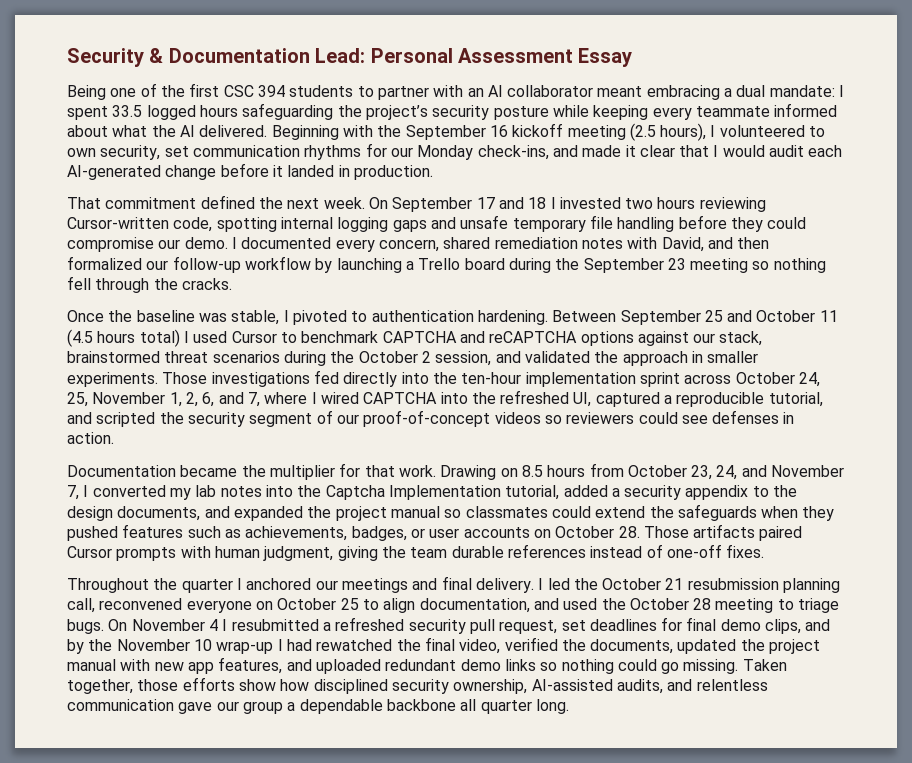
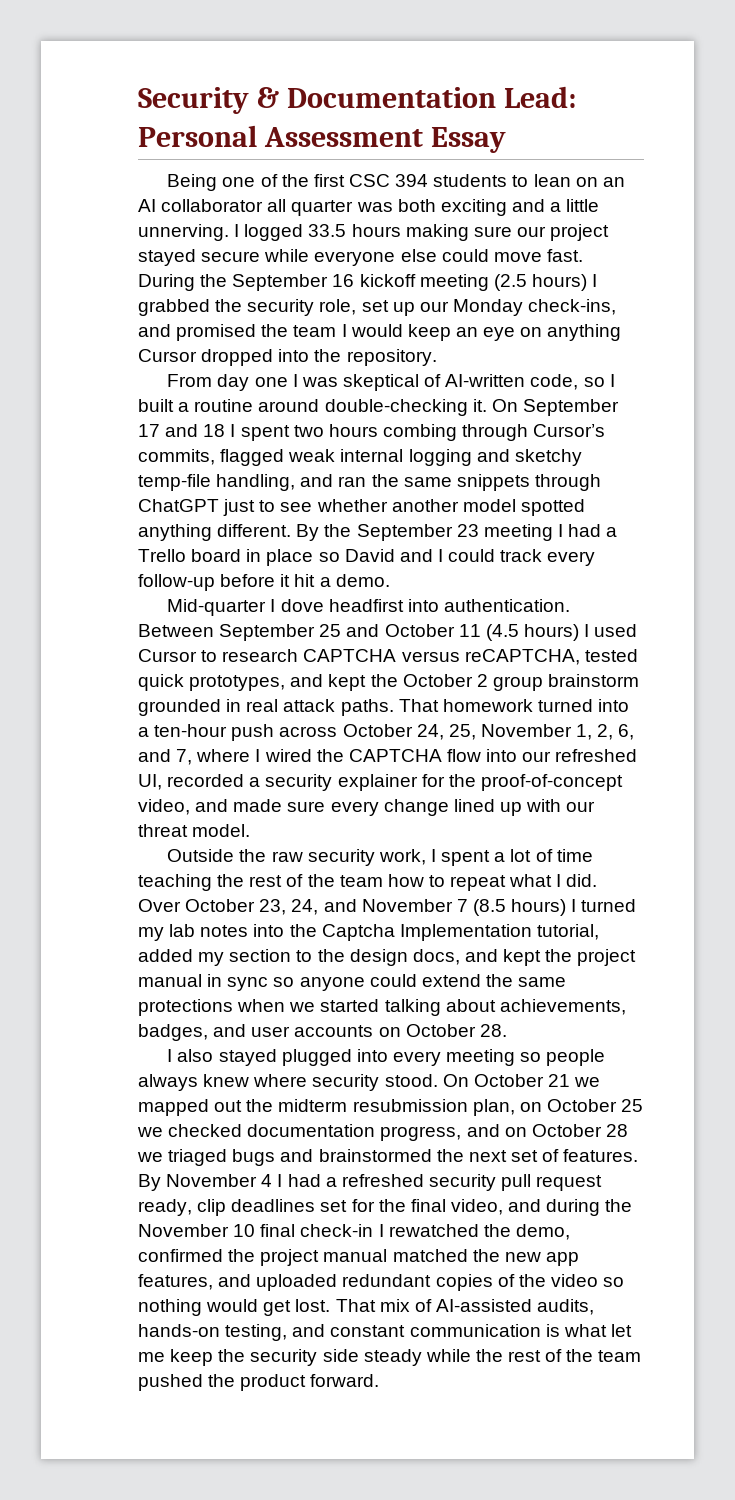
- Being one of the first CSC 394 students to partner with an AI collaborator meant embracing a dual mandate: I spent 33.5 logged hours safeguarding the project’s security posture while keeping every teammate informed about what the AI delivered. Beginning with the September 16 kickoff meeting (2.5 hours), I volunteered to own security, set communication rhythms for our Monday check-ins, and made it clear that I would audit each AI-generated change before it landed in production.
- That commitment defined the next week.
+ Being one of the first CSC 394 students to lean on an AI collaborator all quarter was both exciting and a little unnerving. I logged 33.5 hours making sure our project stayed secure while everyone else could move fast. During the September 16 kickoff meeting (2.5 hours) I grabbed the security role, set up our Monday check-ins, and promised the team I would keep an eye on anything Cursor dropped into the repository.
+ From day one I was skeptical of AI-written code, so I built a routine around double-checking it.
- On September 17 and 18 I invested two hours reviewing Cursor-written code, spotting internal logging gaps and unsafe temporary file handling before they could compromise our demo. I documented every concern, shared remediation notes with David, and then formalized our follow-up workflow by launching a Trello board during the September 23 meeting so nothing fell through the cracks.
- Once the baseline was stable, I pivoted to authentication hardening.
+ On September 17 and 18 I spent two hours combing through Cursor’s commits, flagged weak internal logging and sketchy temp-file handling, and ran the same snippets through ChatGPT just to see whether another model spotted anything different. By the September 23 meeting I had a Trello board in place so David and I could track every follow-up before it hit a demo.
+ Mid-quarter I dove headfirst into authentication.
- Between September 25 and October 11 (4.5 hours total) I used Cursor to benchmark CAPTCHA and reCAPTCHA options against our stack, brainstormed threat scenarios during the October 2 session, and validated the approach in smaller experiments. Those investigations fed directly into the ten-hour implementation sprint across October 24, 25, November 1, 2, 6, and 7, where I wired CAPTCHA into the refreshed UI, captured a reproducible tutorial, and scripted the security segment of our proof-of-concept videos so reviewers could see defenses in action.
- Documentation became the multiplier for that work. Drawing on 8.5 hours from October 23, 24, and November 7, I converted my lab notes into the Captcha Implementation tutorial, added a security appendix to the design documents, and expanded the project manual so classmates could extend the safeguards when they pushed features such as achievements, badges, or user accounts on October 28. Those artifacts paired Cursor prompts with human judgment, giving the team durable references instead of one-off fixes.
- Throughout the quarter I anchored our meetings and final delivery. I led the October 21 resubmission planning call, reconvened everyone on October 25 to align documentation, and used the October 28 meeting to triage bugs. On November 4 I resubmitted a refreshed security pull request, set deadlines for final demo clips, and by the November 10 wrap-up I had rewatched the final video, verified the documents, updated the project manual with new app features, and uploaded redundant demo links so nothing could go missing. Taken together, those efforts show how disciplined security ownership, AI-assisted audits, and relentless communication gave our group a dependable backbone all quarter long.
+ Between September 25 and October 11 (4.5 hours) I used Cursor to research CAPTCHA versus reCAPTCHA, tested quick prototypes, and kept the October 2 group brainstorm grounded in real attack paths. That homework turned into a ten-hour push across October 24, 25, November 1, 2, 6, and 7, where I wired the CAPTCHA flow into our refreshed UI, recorded a security explainer for the proof-of-concept video, and made sure every change lined up with our threat model.
+ Outside the raw security work, I spent a lot of time teaching the rest of the team how to repeat what I did. Over October 23, 24, and November 7 (8.5 hours) I turned my lab notes into the Captcha Implementation tutorial, added my section to the design docs, and kept the project manual in sync so anyone could extend the same protections when we started talking about achievements, badges, and user accounts on October 28.
+ I also stayed plugged into every meeting so people always knew where security stood. On October 21 we mapped out the midterm resubmission plan, on October 25 we checked documentation progress, and on October 28 we triaged bugs and brainstormed the next set of features. By November 4 I had a refreshed security pull request ready, clip deadlines set for the final video, and during the November 10 final check-in I rewatched the demo, confirmed the project manual matched the new app features, and uploaded redundant copies of the video so nothing would get lost. That mix of AI-assisted audits, hands-on testing, and constant communication is what let me keep the security side steady while the rest of the team pushed the product forward.

